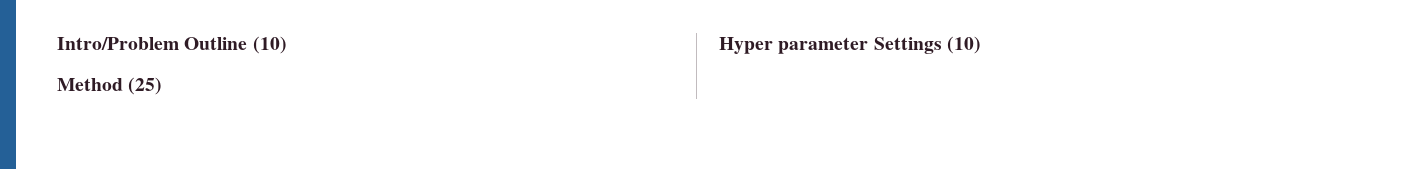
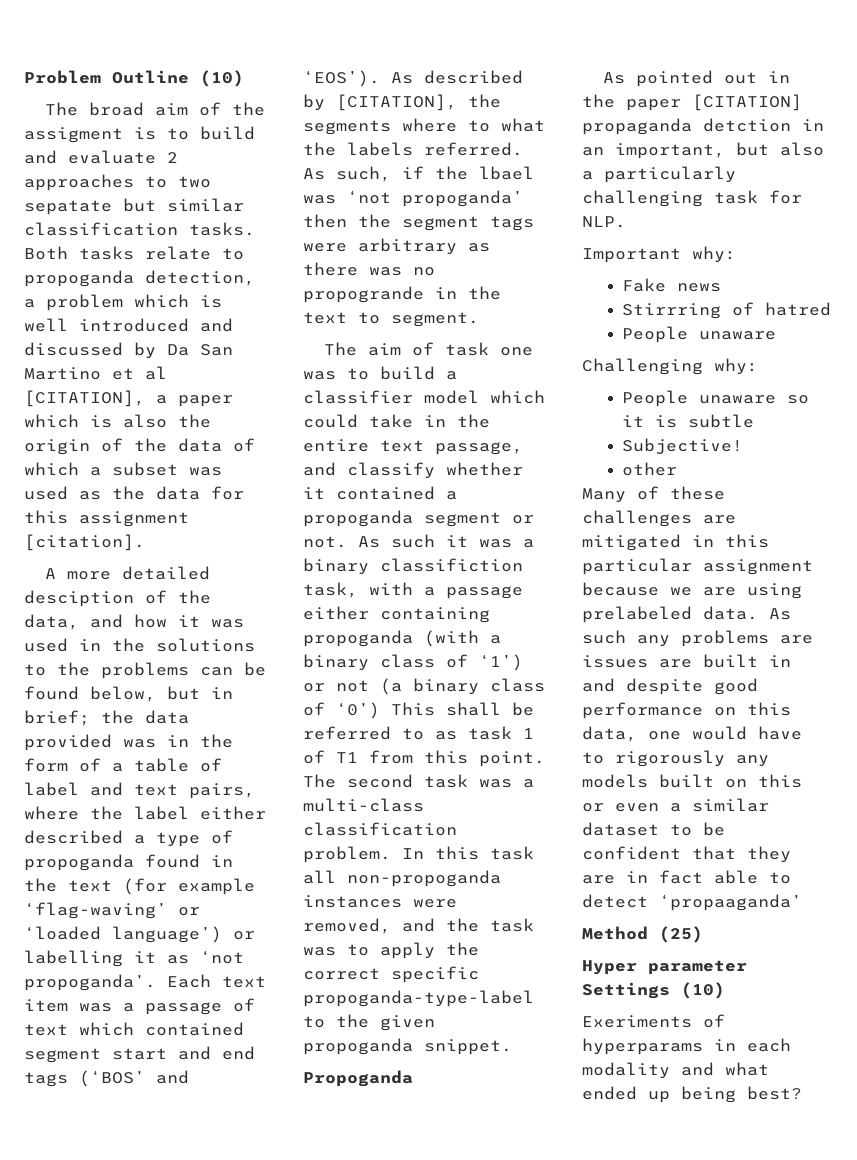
- Intro/Problem Outline (10)
+ Problem Outline (10)
+ The broad aim of the assigment is to build and evaluate 2 approaches to two sepatate but similar classification tasks. Both tasks relate to propoganda detection, a problem which is well introduced and discussed by Da San Martino et al [CITATION], a paper which is also the origin of the data of which a subset was used as the data for this assignment [citation].
+ A more detailed desciption of the data, and how it was used in the solutions to the problems can be found below, but in brief; the data provided was in the form of a table of label and text pairs, where the label either described a type of propoganda found in the text (for example ‘flag-waving’ or ‘loaded language’) or labelling it as ‘not propoganda’. Each text item was a passage of text which contained segment start and end tags (‘BOS’ and ‘EOS’). As described by [CITATION], the segments where to what the labels referred. As such, if the lbael was ‘not propoganda’ then the segment tags were arbitrary as there was no propogrande in the text to segment.
+ The aim of task one was to build a classifier model which could take in the entire text passage, and classify whether it contained a propoganda segment or not. As such it was a binary classifiction task, with a passage either containing propoganda (with a binary class of ‘1’) or not (a binary class of ‘0’) This shall be referred to as task 1 of T1 from this point. The second task was a multi-class classification problem. In this task all non-propoganda instances were removed, and the task was to apply the correct specific propoganda-type-label to the given propoganda snippet.
+ Propoganda
+ As pointed out in the paper [CITATION] propaganda detction in an important, but also a particularly challenging task for NLP.
+ Important why:
+ Fake news
+ Stirrring of hatred
+ People unaware
+ Challenging why:
+ People unaware so it is subtle
+ Subjective!
+ other
+ Many of these challenges are mitigated in this particular assignment because we are using prelabeled data. As such any problems are issues are built in and despite good performance on this data, one would have to rigorously any models built on this or even a similar dataset to be confident that they are in fact able to detect ‘propaaganda’
+ Exeriments of hyperparams in each modality and what ended up being best?

